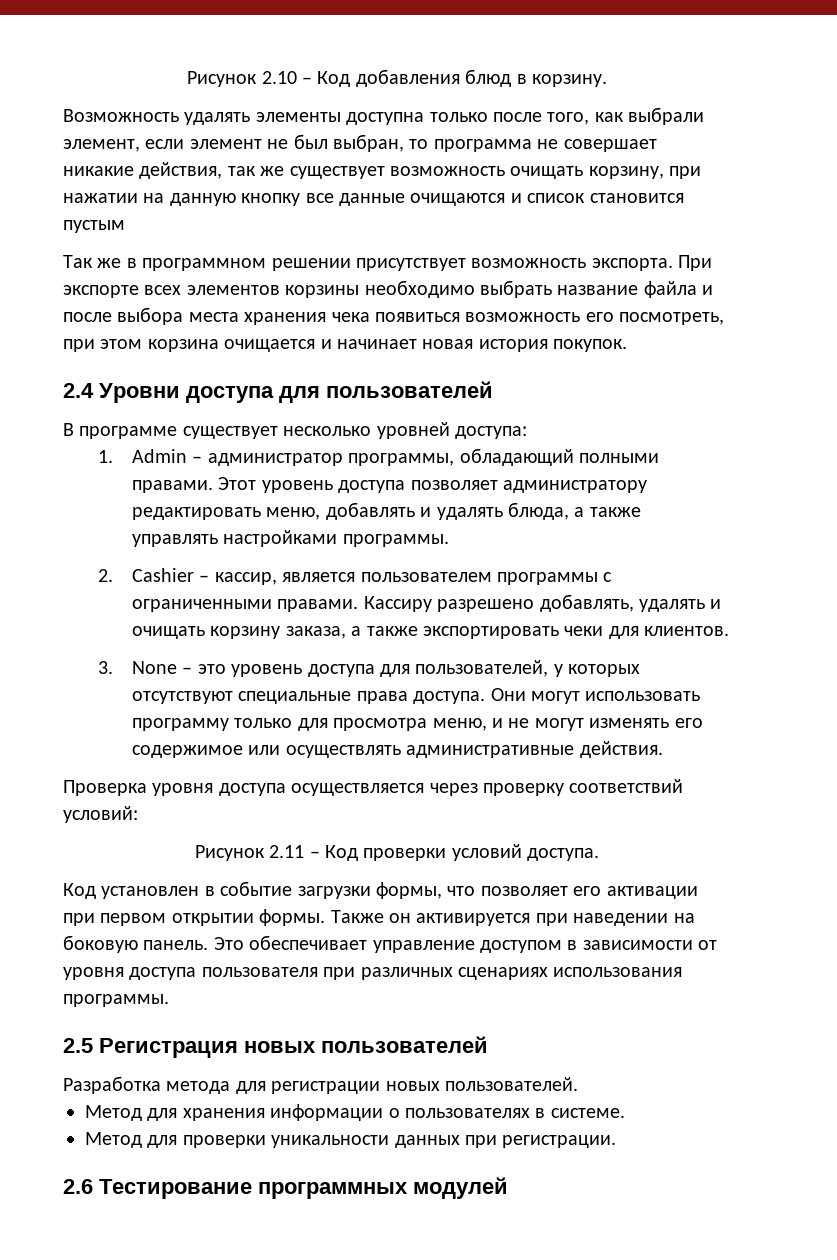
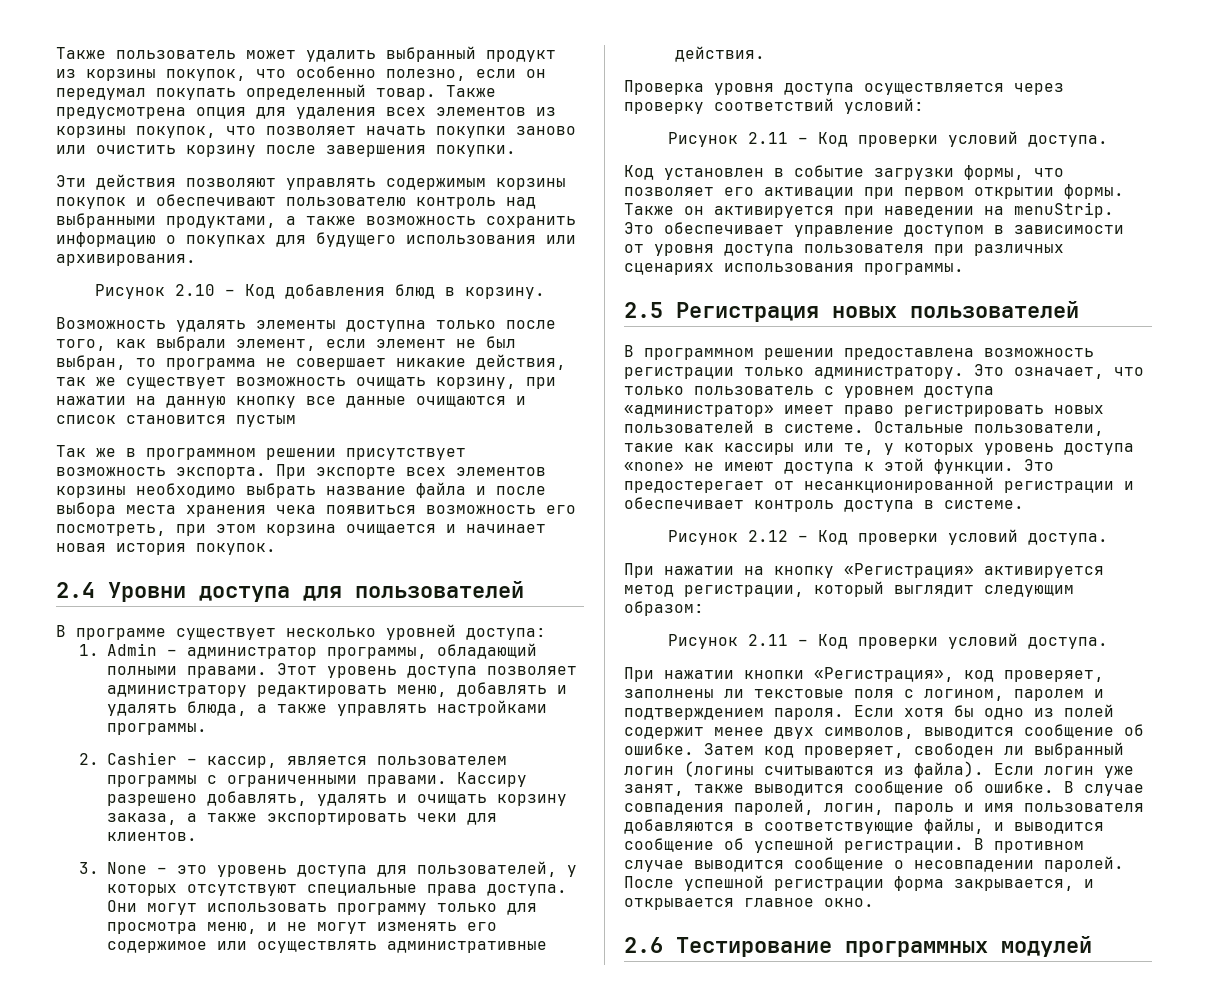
+ Также пользователь может удалить выбранный продукт из корзины покупок, что особенно полезно, если он передумал покупать определенный товар. Также предусмотрена опция для удаления всех элементов из корзины покупок, что позволяет начать покупки заново или очистить корзину после завершения покупки.
+ Эти действия позволяют управлять содержимым корзины покупок и обеспечивают пользователю контроль над выбранными продуктами, а также возможность сохранить информацию о покупках для будущего использования или архивирования.
- Также он активируется при наведении на боковую панель.
+ Также он активируется при наведении на menuStrip.
- Разработка метода для регистрации новых пользователей.
- Метод для хранения информации о пользователях в системе.
- Метод для проверки уникальности данных при регистрации.
+ В программном решении предоставлена возможность регистрации только администратору. Это означает, что только пользователь с уровнем доступа «администратор» имеет право регистрировать новых пользователей в системе. Остальные пользователи, такие как кассиры или те, у которых уровень доступа «none» не имеют доступа к этой функции. Это предостерегает от несанкционированной регистрации и обеспечивает контроль доступа в системе.
+ Рисунок 2.12 – Код проверки условий доступа.
+ При нажатии на кнопку «Регистрация» активируется метод регистрации, который выглядит следующим образом:
+ Рисунок 2.11 – Код проверки условий доступа.
+ При нажатии кнопки «Регистрация», код проверяет, заполнены ли текстовые поля с логином, паролем и подтверждением пароля. Если хотя бы одно из полей содержит менее двух символов, выводится сообщение об ошибке. Затем код проверяет, свободен ли выбранный логин (логины считываются из файла). Если логин уже занят, также выводится сообщение об ошибке. В случае совпадения паролей, логин, пароль и имя пользователя добавляются в соответствующие файлы, и выводится сообщение об успешной регистрации. В противном случае выводится сообщение о несовпадении паролей. После успешной регистрации форма закрывается, и открывается главное окно.

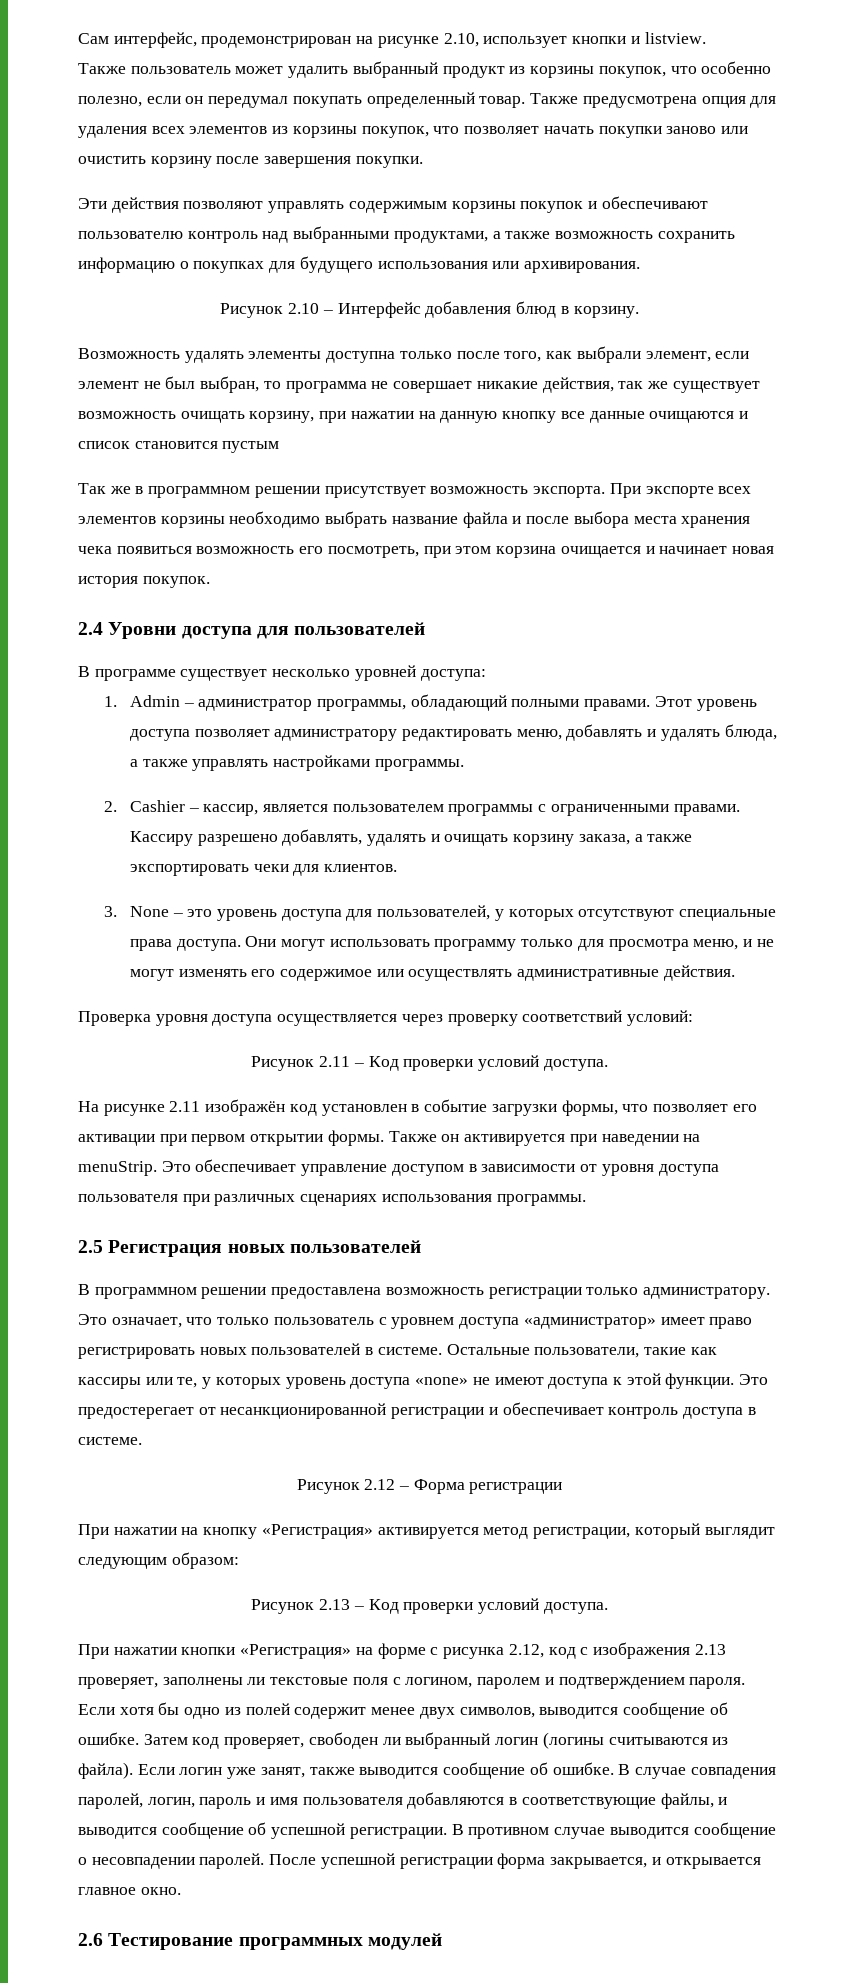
+ Сам интерфейс, продемонстрирован на рисунке 2.10, использует кнопки и listview.
- Рисунок 2.10 – Код добавления блюд в корзину.
+ Рисунок 2.10 – Интерфейс добавления блюд в корзину.
- Код установлен в событие загрузки формы, что позволяет его активации при первом открытии формы.
+ На рисунке 2.11 изображён код установлен в событие загрузки формы, что позволяет его активации при первом открытии формы.
- Рисунок 2.12 – Код проверки условий доступа.
+ Рисунок 2.12 – Форма регистрации
  При нажатии на кнопку «Регистрация» активируется метод регистрации, который выглядит следующим образом:
- Рисунок 2.11 – Код проверки условий доступа.
+ Рисунок 2.13 – Код проверки условий доступа.
- При нажатии кнопки «Регистрация», код проверяет, заполнены ли текстовые поля с логином, паролем и подтверждением пароля.
+ При нажатии кнопки «Регистрация» на форме с рисунка 2.12, код с изображения 2.13 проверяет, заполнены ли текстовые поля с логином, паролем и подтверждением пароля.

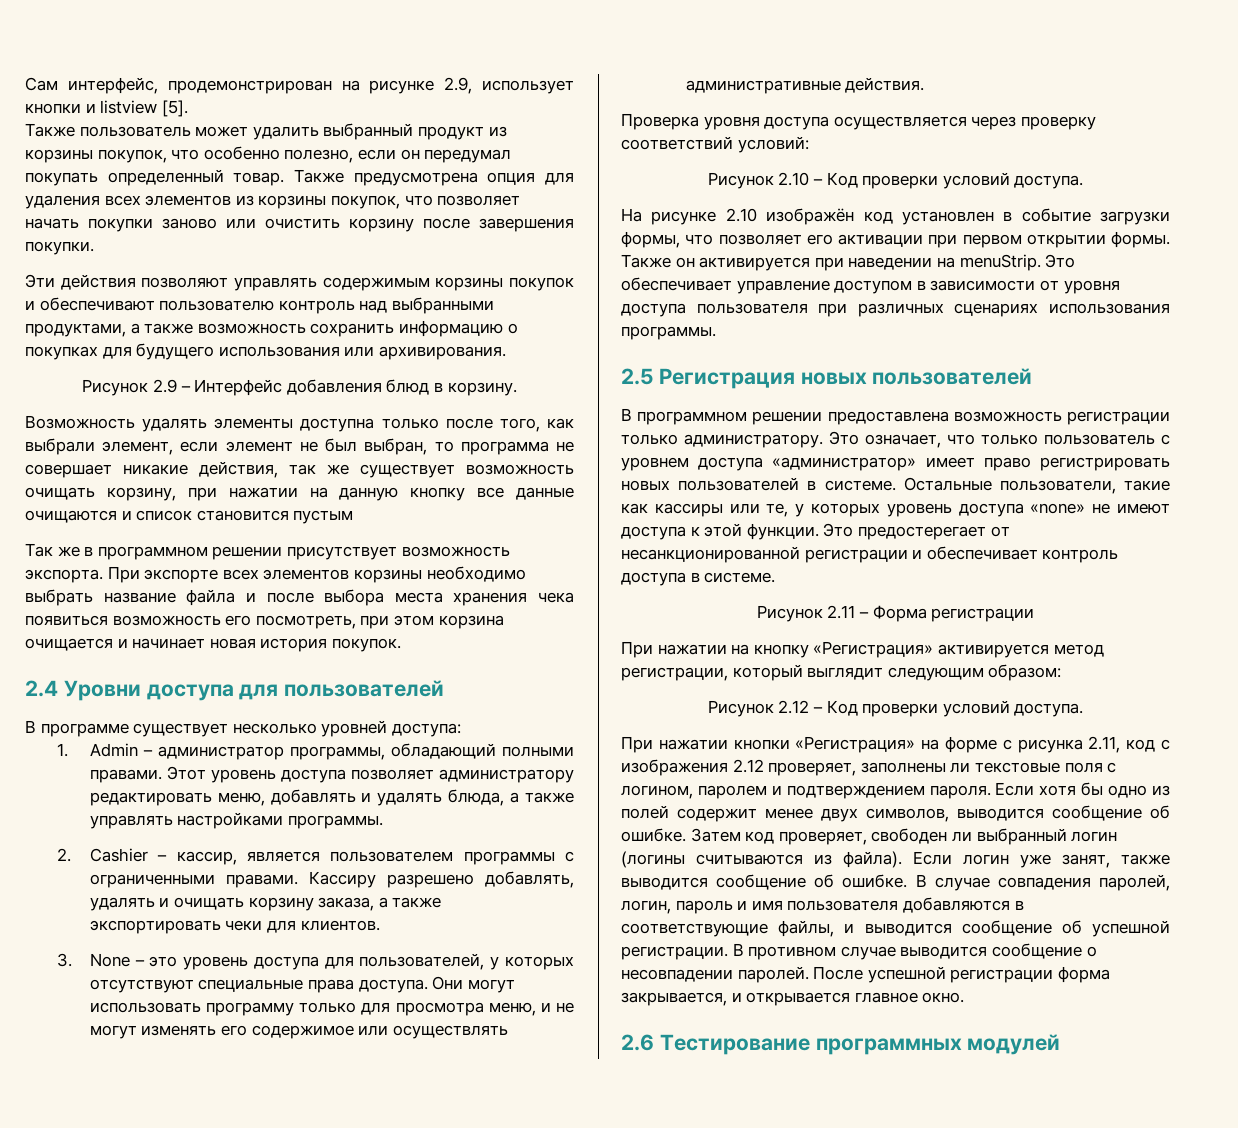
- Сам интерфейс, продемонстрирован на рисунке 2.10, использует кнопки и listview.
+ Сам интерфейс, продемонстрирован на рисунке 2.9, использует кнопки и listview [5].
- Рисунок 2.10 – Интерфейс добавления блюд в корзину.
+ Рисунок 2.9 – Интерфейс добавления блюд в корзину.
- Рисунок 2.11 – Код проверки условий доступа.
+ Рисунок 2.10 – Код проверки условий доступа.
- На рисунке 2.11 изображён код установлен в событие загрузки формы, что позволяет его активации при первом открытии формы.
+ На рисунке 2.10 изображён код установлен в событие загрузки формы, что позволяет его активации при первом открытии формы.
- Рисунок 2.12 – Форма регистрации
+ Рисунок 2.11 – Форма регистрации
- Рисунок 2.13 – Код проверки условий доступа.
+ Рисунок 2.12 – Код проверки условий доступа.
- При нажатии кнопки «Регистрация» на форме с рисунка 2.12, код с изображения 2.13 проверяет, заполнены ли текстовые поля с логином, паролем и подтверждением пароля.
+ При нажатии кнопки «Регистрация» на форме с рисунка 2.11, код с изображения 2.12 проверяет, заполнены ли текстовые поля с логином, паролем и подтверждением пароля.

